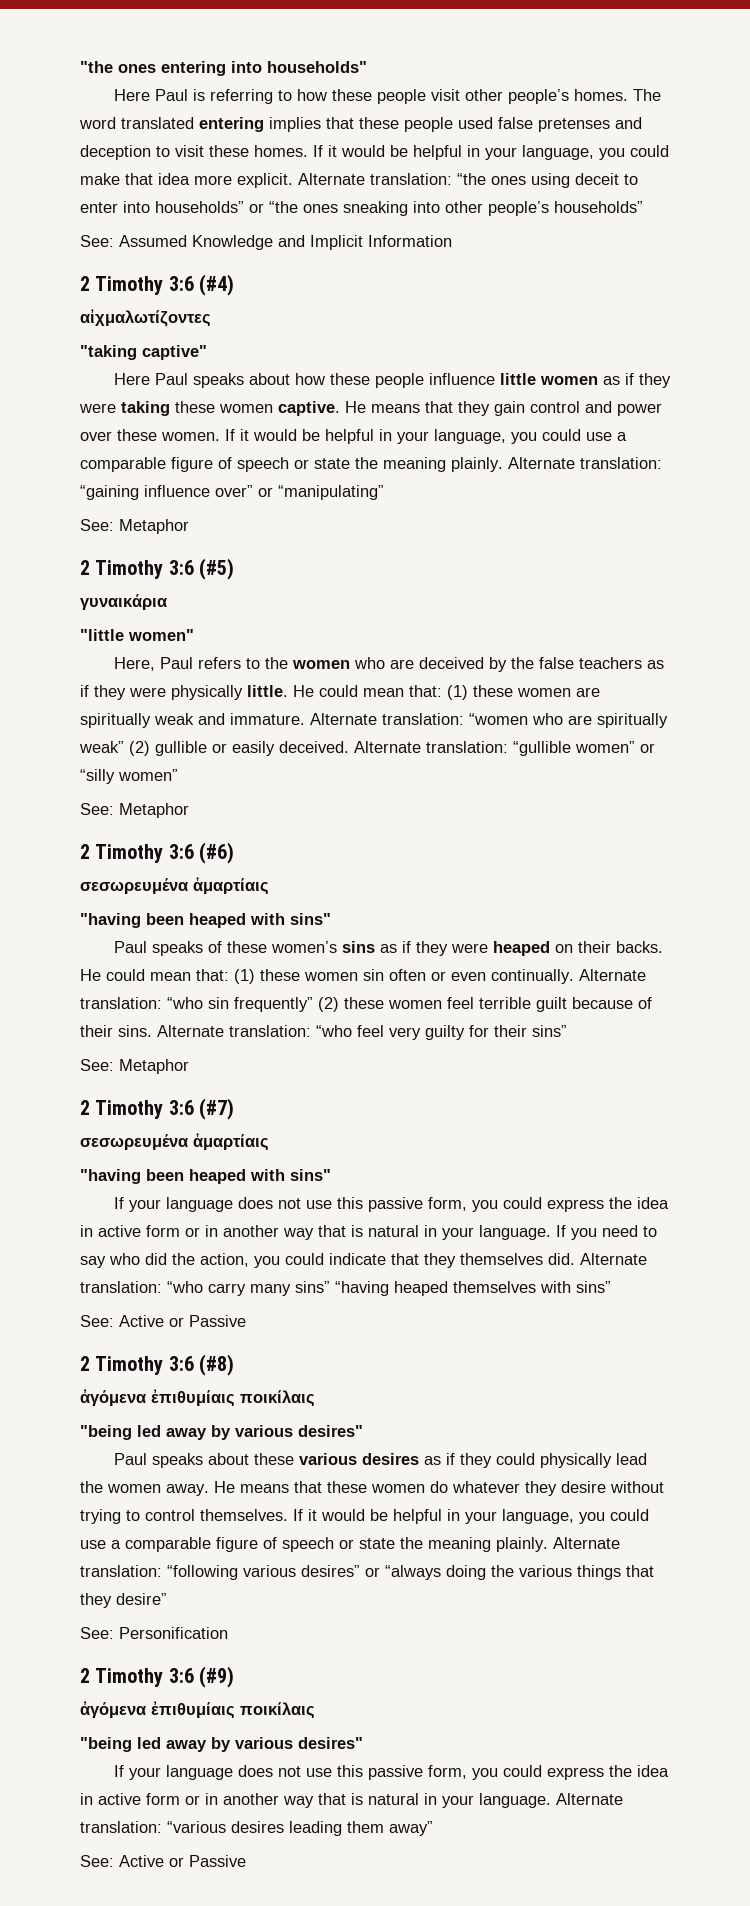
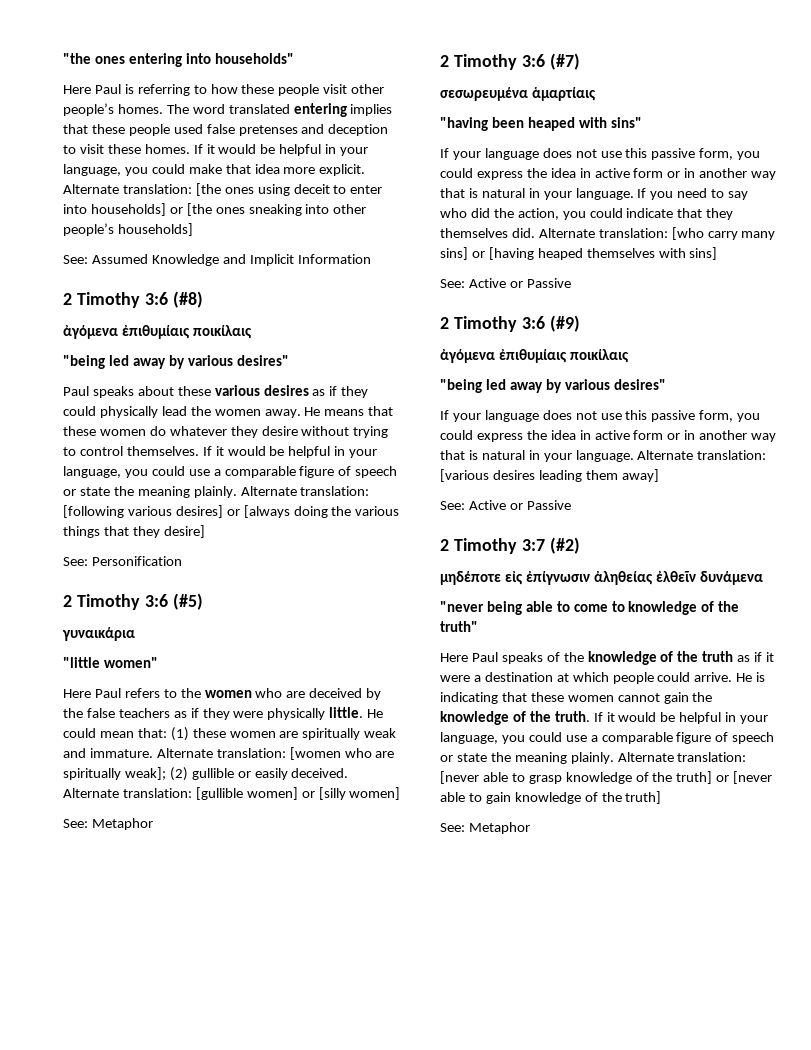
- Alternate translation: “the ones using deceit to enter into households” or “the ones sneaking into other people’s households”
+ Alternate translation: [the ones using deceit to enter into households] or [the ones sneaking into other people’s households]
- 2 Timothy 3:6 (#4)
- αἰχμαλωτίζοντες
- "taking captive"
- Here Paul speaks about how these people influence little women as if they were taking these women captive. He means that they gain control and power over these women. If it would be helpful in your language, you could use a comparable figure of speech or state the meaning plainly. Alternate translation: “gaining influence over” or “manipulating”
- See: Metaphor
- 2 Timothy 3:6 (#5)
- γυναικάρια
- "little women"
- Here, Paul refers to the women who are deceived by the false teachers as if they were physically little. He could mean that: (1) these women are spiritually weak and immature. Alternate translation: “women who are spiritually weak” (2) gullible or easily deceived. Alternate translation: “gullible women” or “silly women”
- See: Metaphor
- 2 Timothy 3:6 (#6)
- σεσωρευμένα ἁμαρτίαις
- "having been heaped with sins"
- Paul speaks of these women’s sins as if they were heaped on their backs. He could mean that: (1) these women sin often or even continually. Alternate translation: “who sin frequently” (2) these women feel terrible guilt because of their sins. Alternate translation: “who feel very guilty for their sins”
- See: Metaphor
- 2 Timothy 3:6 (#7)
- σεσωρευμένα ἁμαρτίαις
- "having been heaped with sins"
- If your language does not use this passive form, you could express the idea in active form or in another way that is natural in your language. If you need to say who did the action, you could indicate that they themselves did. Alternate translation: “who carry many sins” “having heaped themselves with sins”
- See: Active or Passive
- Alternate translation: “following various desires” or “always doing the various things that they desire”
+ Alternate translation: [following various desires] or [always doing the various things that they desire]
+ 2 Timothy 3:6 (#5)
+ γυναικάρια
+ "little women"
+ Here Paul refers to the women who are deceived by the false teachers as if they were physically little. He could mean that: (1) these women are spiritually weak and immature. Alternate translation: [women who are spiritually weak]; (2) gullible or easily deceived. Alternate translation: [gullible women] or [silly women]
+ See: Metaphor
+ 2 Timothy 3:6 (#7)
+ σεσωρευμένα ἁμαρτίαις
+ "having been heaped with sins"
+ If your language does not use this passive form, you could express the idea in active form or in another way that is natural in your language. If you need to say who did the action, you could indicate that they themselves did. Alternate translation: [who carry many sins] or [having heaped themselves with sins]
+ See: Active or Passive
- Alternate translation: “various desires leading them away”
+ Alternate translation: [various desires leading them away]
  See: Active or Passive
+ 2 Timothy 3:7 (#2)
+ μηδέποτε εἰς ἐπίγνωσιν ἀληθείας ἐλθεῖν δυνάμενα
+ "never being able to come to knowledge of the truth"
+ Here Paul speaks of the knowledge of the truth as if it were a destination at which people could arrive. He is indicating that these women cannot gain the knowledge of the truth. If it would be helpful in your language, you could use a comparable figure of speech or state the meaning plainly. Alternate translation: [never able to grasp knowledge of the truth] or [never able to gain knowledge of the truth]
+ See: Metaphor

